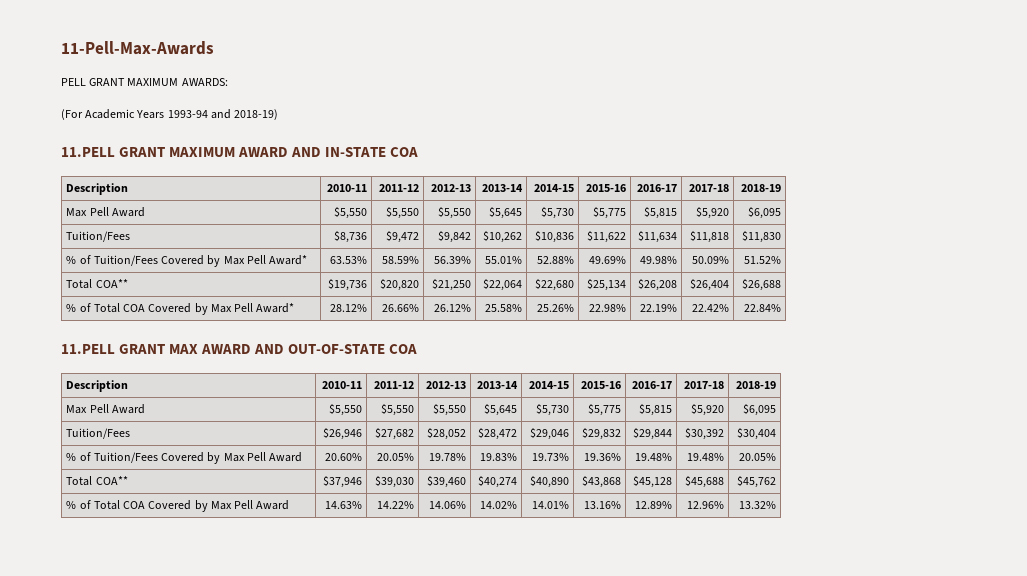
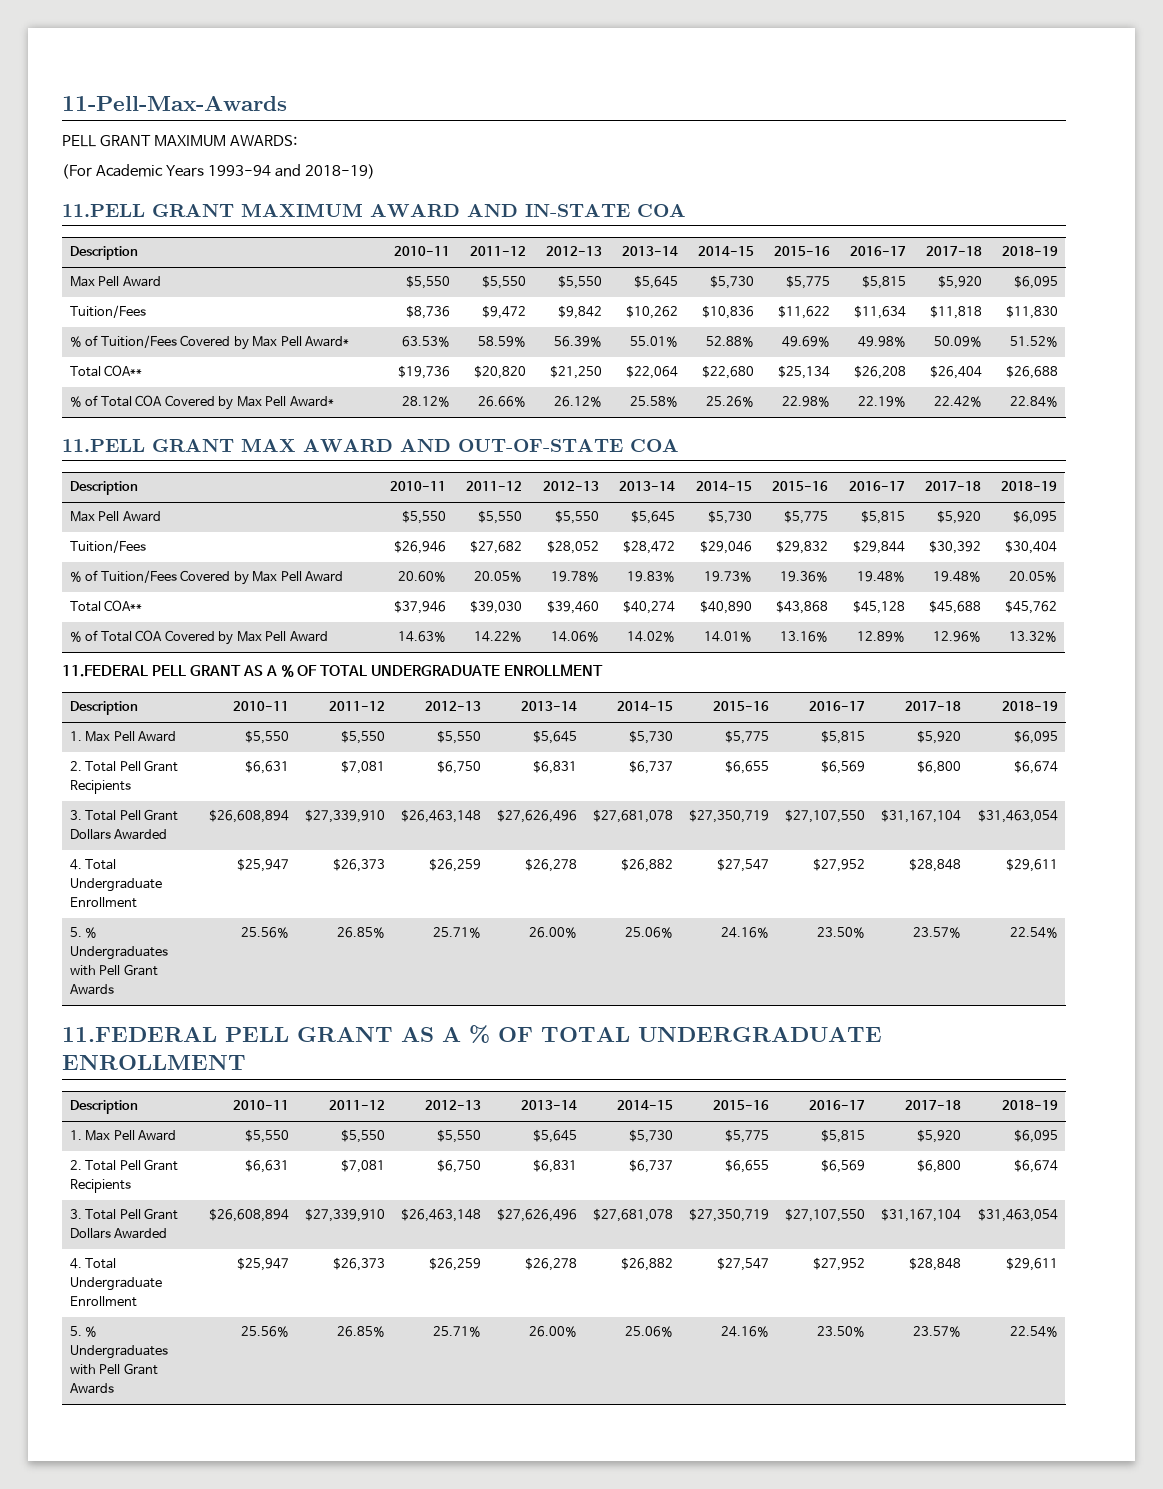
  % of Total COA Covered by Max Pell Award | 14.63% | 14.22% | 14.06% | 14.02% | 14.01% | 13.16% | 12.89% | 12.96% | 13.32%
+ 11.FEDERAL PELL GRANT AS A % OF TOTAL UNDERGRADUATE ENROLLMENT
+ Description | 2010-11 | 2011-12 | 2012-13 | 2013-14 | 2014-15 | 2015-16 | 2016-17 | 2017-18 | 2018-19
+ 1. Max Pell Award | $5,550 | $5,550 | $5,550 | $5,645 | $5,730 | $5,775 | $5,815 | $5,920 | $6,095
+ 2. Total Pell Grant Recipients | $6,631 | $7,081 | $6,750 | $6,831 | $6,737 | $6,655 | $6,569 | $6,800 | $6,674
+ 3. Total Pell Grant Dollars Awarded | $26,608,894 | $27,339,910 | $26,463,148 | $27,626,496 | $27,681,078 | $27,350,719 | $27,107,550 | $31,167,104 | $31,463,054
+ 4. Total Undergraduate Enrollment | $25,947 | $26,373 | $26,259 | $26,278 | $26,882 | $27,547 | $27,952 | $28,848 | $29,611
+ 5. % Undergraduates with Pell Grant Awards | 25.56% | 26.85% | 25.71% | 26.00% | 25.06% | 24.16% | 23.50% | 23.57% | 22.54%
+ 11.FEDERAL PELL GRANT AS A % OF TOTAL UNDERGRADUATE ENROLLMENT
+ Description | 2010-11 | 2011-12 | 2012-13 | 2013-14 | 2014-15 | 2015-16 | 2016-17 | 2017-18 | 2018-19
+ 1. Max Pell Award | $5,550 | $5,550 | $5,550 | $5,645 | $5,730 | $5,775 | $5,815 | $5,920 | $6,095
+ 2. Total Pell Grant Recipients | $6,631 | $7,081 | $6,750 | $6,831 | $6,737 | $6,655 | $6,569 | $6,800 | $6,674
+ 3. Total Pell Grant Dollars Awarded | $26,608,894 | $27,339,910 | $26,463,148 | $27,626,496 | $27,681,078 | $27,350,719 | $27,107,550 | $31,167,104 | $31,463,054
+ 4. Total Undergraduate Enrollment | $25,947 | $26,373 | $26,259 | $26,278 | $26,882 | $27,547 | $27,952 | $28,848 | $29,611
+ 5. % Undergraduates with Pell Grant Awards | 25.56% | 26.85% | 25.71% | 26.00% | 25.06% | 24.16% | 23.50% | 23.57% | 22.54%

